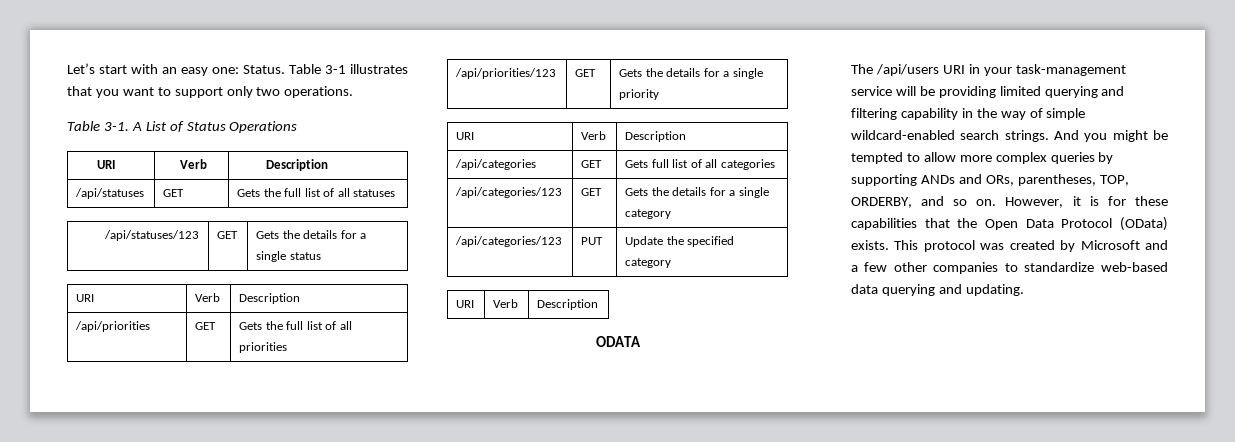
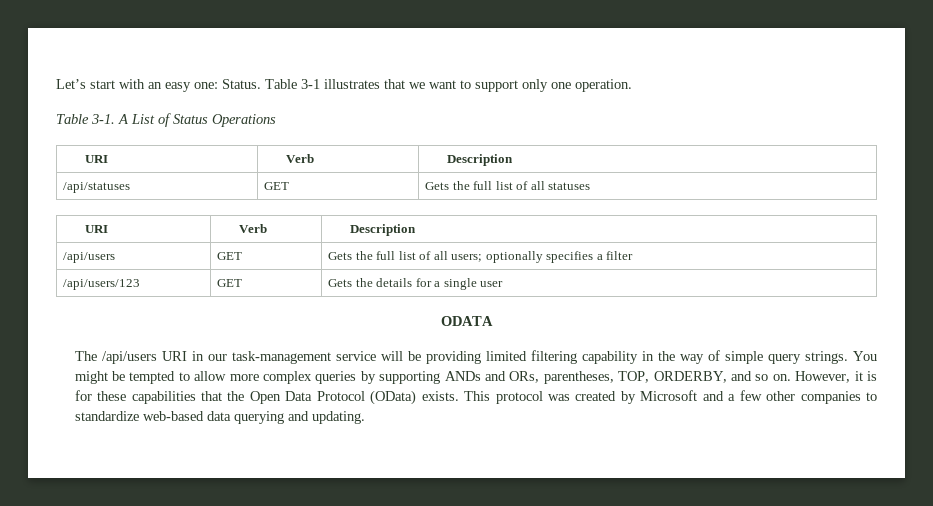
- Table 3-1 illustrates that you want to support only two operations.
+ Table 3-1 illustrates that we want to support only one operation.
  /api/statuses | GET | Gets the full list of all statuses
- /api/statuses/123 | GET | Gets the details for a single status
  URI | Verb | Description
- /api/priorities | GET | Gets the full list of all priorities
- /api/priorities/123 | GET | Gets the details for a single priority
- URI | Verb | Description
- /api/categories | GET | Gets full list of all categories
- /api/categories/123 | GET | Gets the details for a single category
- /api/categories/123 | PUT | Update the specified category
- URI | Verb | Description
+ /api/users | GET | Gets the full list of all users; optionally specifies a filter
+ /api/users/123 | GET | Gets the details for a single user
- The /api/users URI in your task-management service will be providing limited querying and filtering capability in the way of simple wildcard-enabled search strings. And you might be tempted to allow more complex queries by supporting ANDs and ORs, parentheses, TOP, ORDERBY, and so on.
+ The /api/users URI in our task-management service will be providing limited filtering capability in the way of simple query strings. You might be tempted to allow more complex queries by supporting ANDs and ORs, parentheses, TOP, ORDERBY, and so on.

